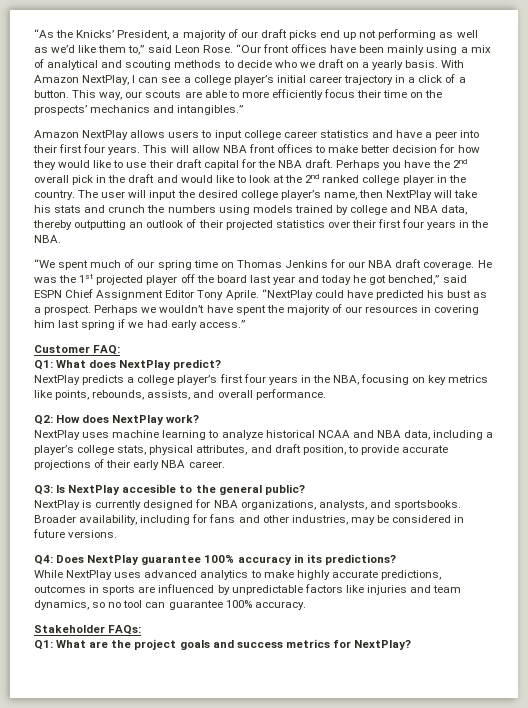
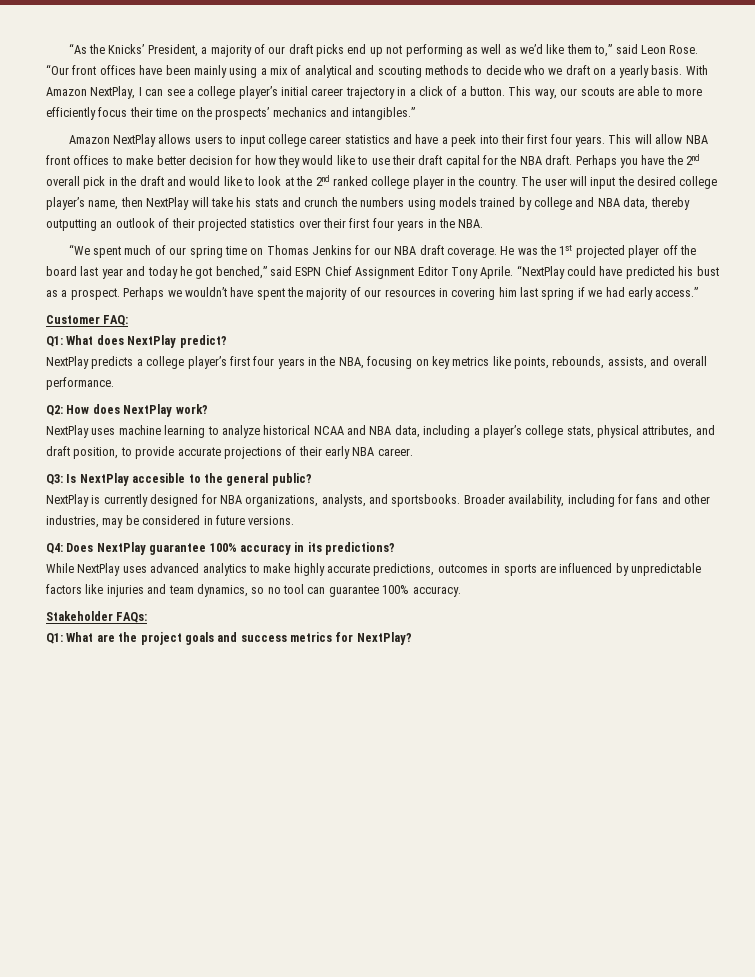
- Amazon NextPlay allows users to input college career statistics and have a peer into their first four years.
+ Amazon NextPlay allows users to input college career statistics and have a peek into their first four years.

